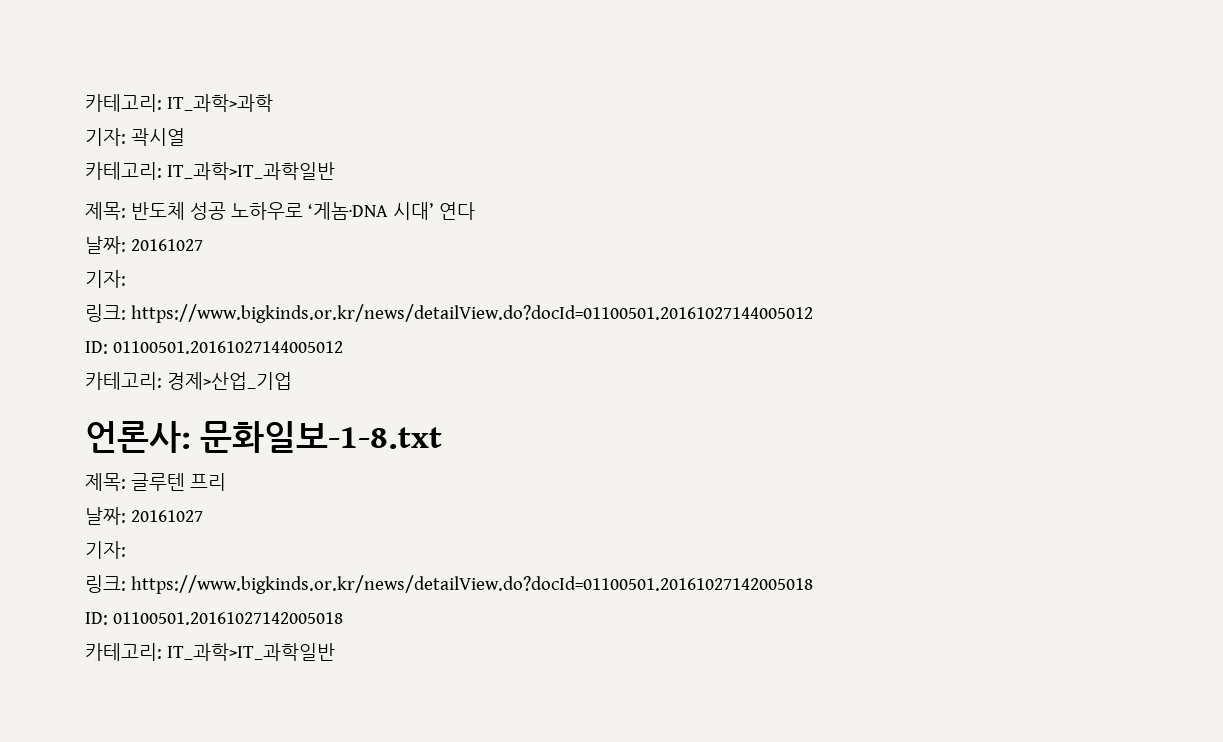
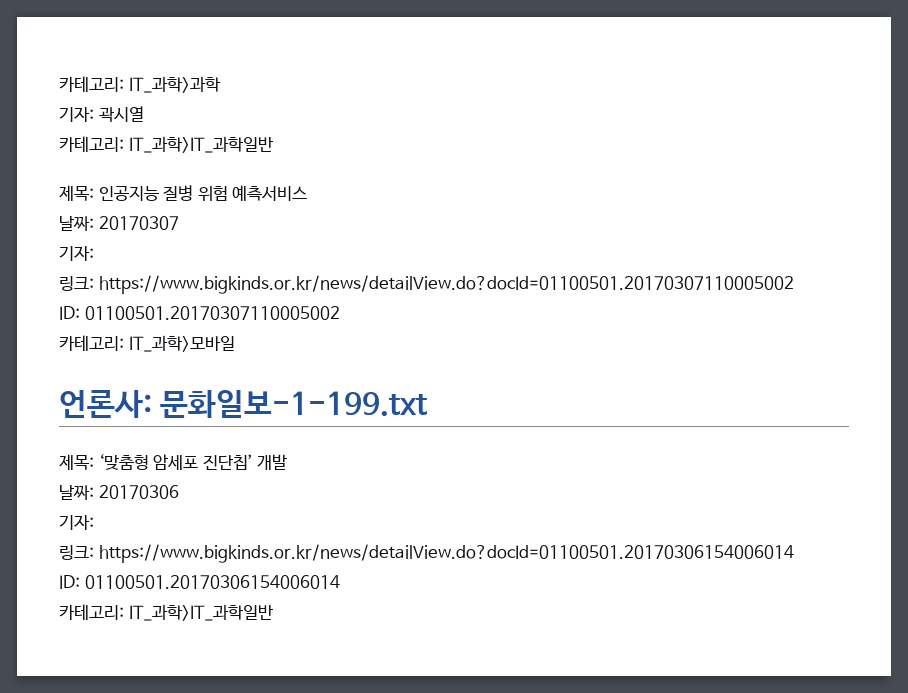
- 제목: 반도체 성공 노하우로 ‘게놈·DNA 시대’ 연다
- 날짜: 20161027
+ 제목: 인공지능 질병 위험 예측서비스
+ 날짜: 20170307
  기자:
- 링크: https://www.bigkinds.or.kr/news/detailView.do?docId=01100501.20161027144005012
- ID: 01100501.20161027144005012
- 카테고리: 경제>산업_기업
+ 링크: https://www.bigkinds.or.kr/news/detailView.do?docId=01100501.20170307110005002
+ ID: 01100501.20170307110005002
+ 카테고리: IT_과학>모바일
- 언론사: 문화일보-1-8.txt
- 제목: 글루텐 프리
- 날짜: 20161027
+ 언론사: 문화일보-1-199.txt
+ 제목: ‘맞춤형 암세포 진단칩’ 개발
+ 날짜: 20170306
  기자:
- 링크: https://www.bigkinds.or.kr/news/detailView.do?docId=01100501.20161027142005018
- ID: 01100501.20161027142005018
+ 링크: https://www.bigkinds.or.kr/news/detailView.do?docId=01100501.20170306154006014
+ ID: 01100501.20170306154006014

